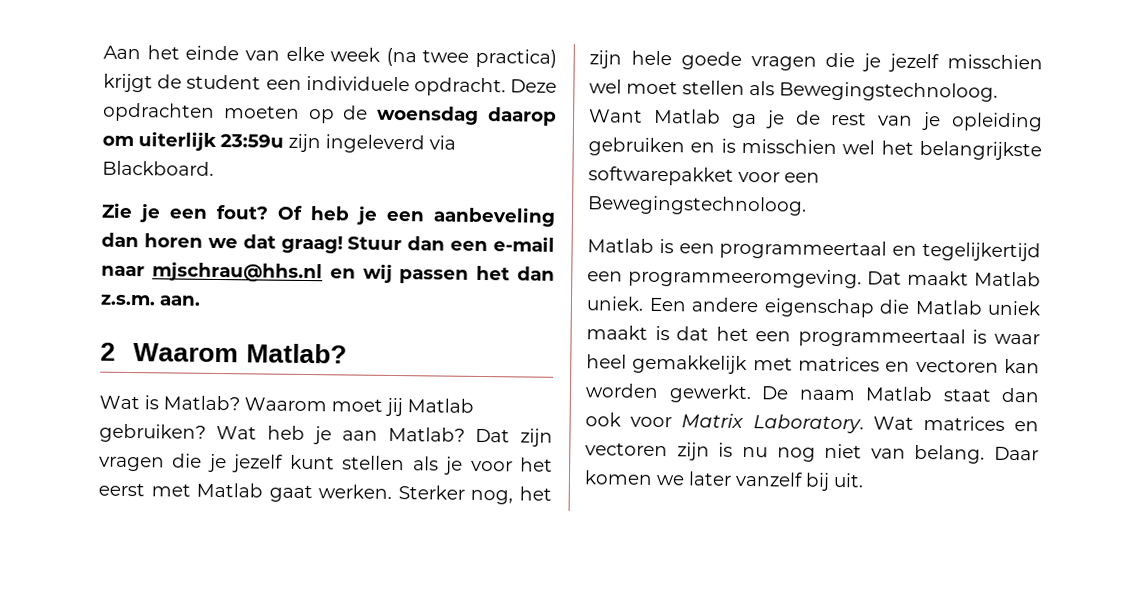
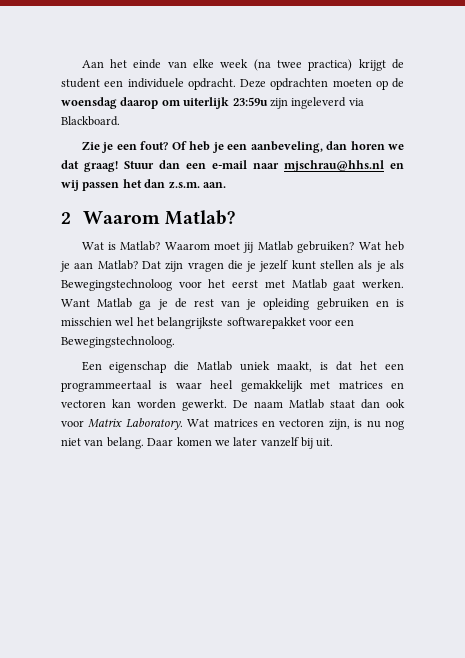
- Of heb je een aanbeveling dan horen we dat graag!
+ Of heb je een aanbeveling, dan horen we dat graag!
- Dat zijn vragen die je jezelf kunt stellen als je voor het eerst met Matlab gaat werken.
+ Dat zijn vragen die je jezelf kunt stellen als je als Bewegingstechnoloog voor het eerst met Matlab gaat werken.
- Sterker nog, het zijn hele goede vragen die je jezelf misschien wel moet stellen als Bewegingstechnoloog.
- Matlab is een programmeertaal en tegelijkertijd een programmeeromgeving. Dat maakt Matlab uniek. Een andere eigenschap die Matlab uniek maakt is dat het een programmeertaal is waar heel gemakkelijk met matrices en vectoren kan worden gewerkt.
+ Een eigenschap die Matlab uniek maakt, is dat het een programmeertaal is waar heel gemakkelijk met matrices en vectoren kan worden gewerkt.
- Wat matrices en vectoren zijn is nu nog niet van belang.
+ Wat matrices en vectoren zijn, is nu nog niet van belang.

